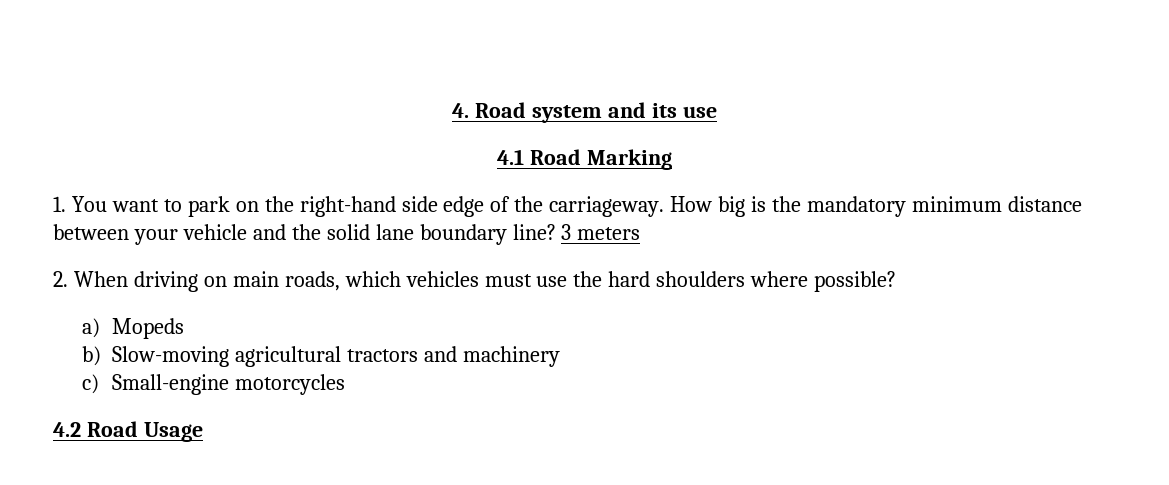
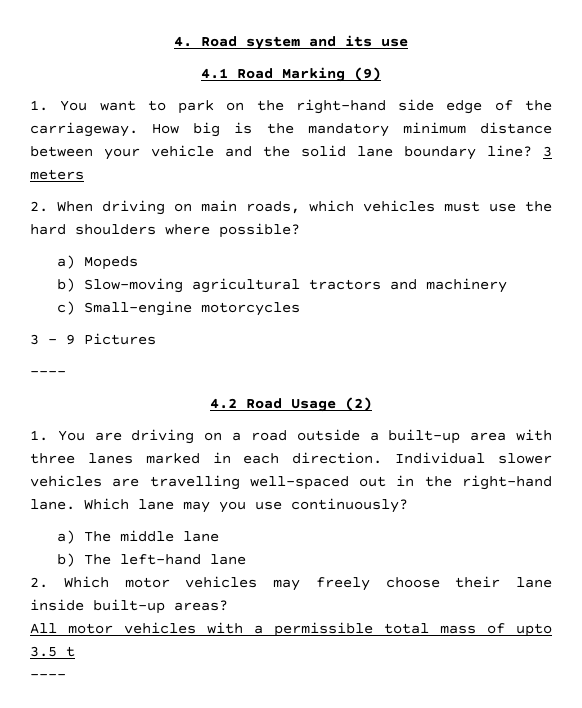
- 4.1 Road Marking
+ 4.1 Road Marking (9)
- 4.2 Road Usage
+ 3 – 9 Pictures
+ ----
+ 4.2 Road Usage (2)
+ 1. You are driving on a road outside a built-up area with three lanes marked in each direction. Individual slower vehicles are travelling well-spaced out in the right-hand lane. Which lane may you use continuously?
+ a) The middle lane
+ b) The left-hand lane
+ 2. Which motor vehicles may freely choose their lane inside built-up areas?
+ All motor vehicles with a permissible total mass of upto 3.5 t
+ ----

